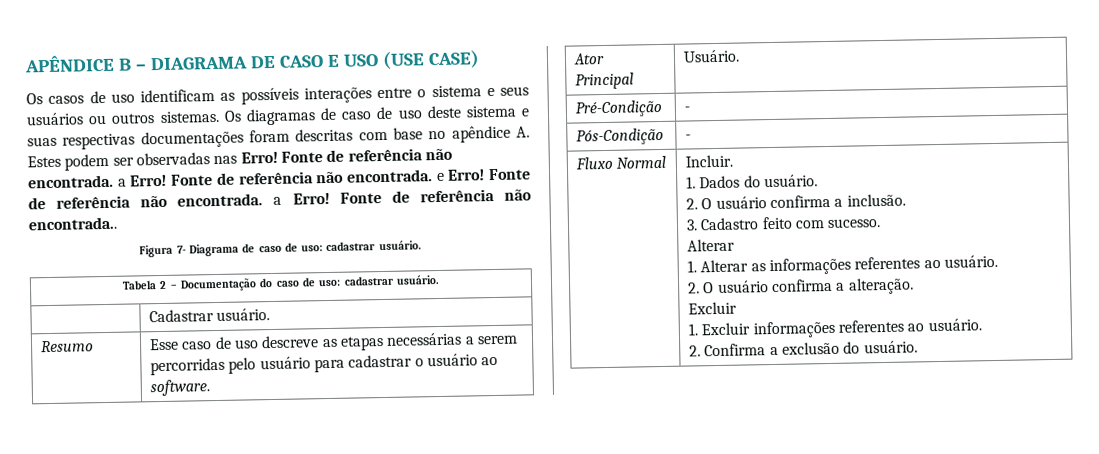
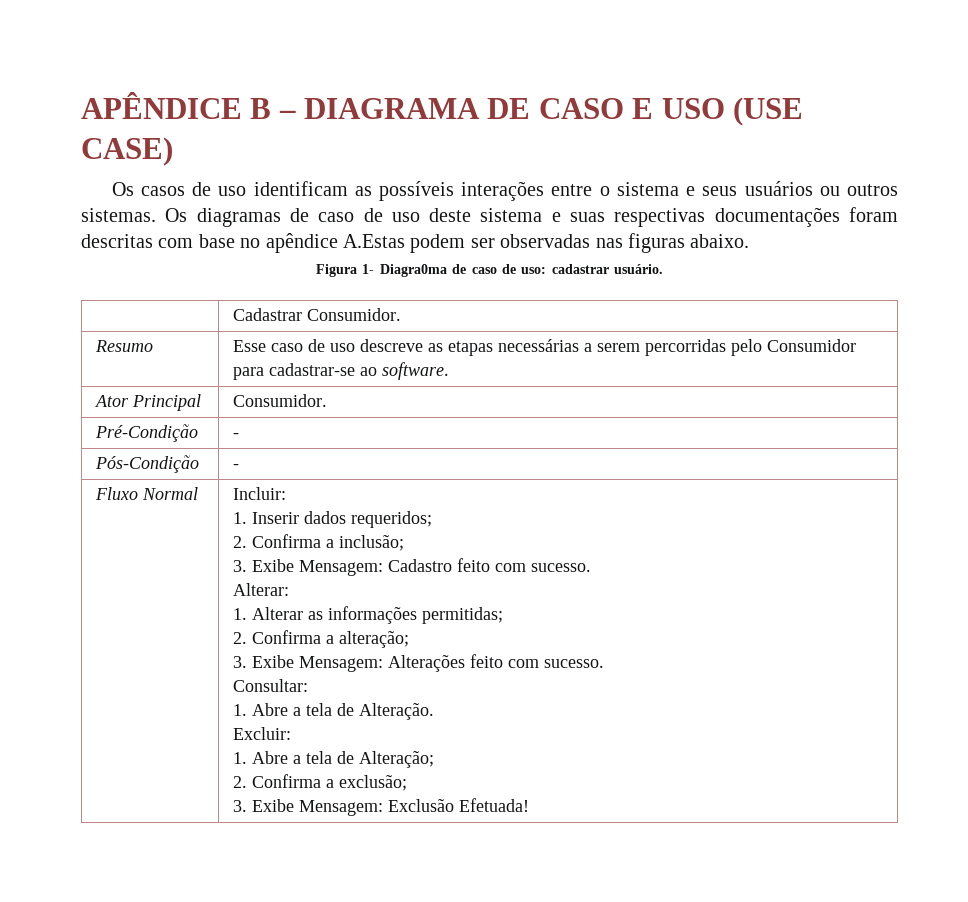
- Os diagramas de caso de uso deste sistema e suas respectivas documentações foram descritas com base no apêndice A. Estes podem ser observadas nas Erro! Fonte de referência não encontrada. a Erro! Fonte de referência não encontrada. e Erro! Fonte de referência não encontrada. a Erro! Fonte de referência não encontrada..
+ Os diagramas de caso de uso deste sistema e suas respectivas documentações foram descritas com base no apêndice A.Estas podem ser observadas nas figuras abaixo.
- Figura 7- Diagrama de caso de uso: cadastrar usuário.
+ Figura 1- Diagra0ma de caso de uso: cadastrar usuário.
- Tabela 2 – Documentação do caso de uso: cadastrar usuário.
- | Cadastrar usuário.
+ | Cadastrar Consumidor.
- Resumo | Esse caso de uso descreve as etapas necessárias a serem percorridas pelo usuário para cadastrar o usuário ao software.
+ Resumo | Esse caso de uso descreve as etapas necessárias a serem percorridas pelo Consumidor para cadastrar-se ao software.
- Ator Principal | Usuário.
+ Ator Principal | Consumidor.
- Incluir.
- 1. Dados do usuário.
- 2. O usuário confirma a inclusão.
- 3. Cadastro feito com sucesso.
- Alterar
+ Incluir:
+ 1. Inserir dados requeridos;
+ 2. Confirma a inclusão;
+ 3. Exibe Mensagem: Cadastro feito com sucesso.
+ Alterar:
- 1. Alterar as informações referentes ao usuário.
- 2. O usuário confirma a alteração.
- Excluir
- 1. Excluir informações referentes ao usuário.
- 2. Confirma a exclusão do usuário.
+ 1. Alterar as informações permitidas;
+ 2. Confirma a alteração;
+ 3. Exibe Mensagem: Alterações feito com sucesso.
+ Consultar:
+ 1. Abre a tela de Alteração.
+ Excluir:
+ 1. Abre a tela de Alteração;
+ 2. Confirma a exclusão;
+ 3. Exibe Mensagem: Exclusão Efetuada!

